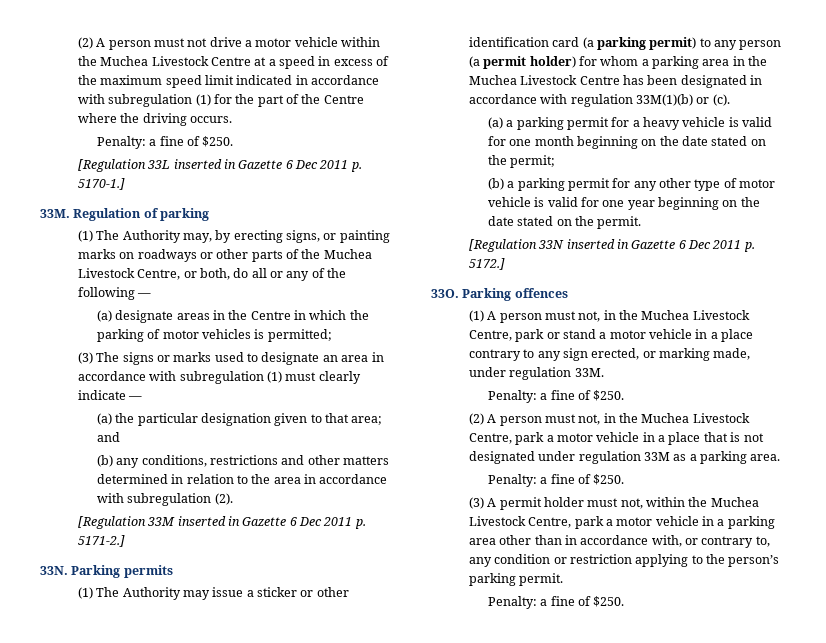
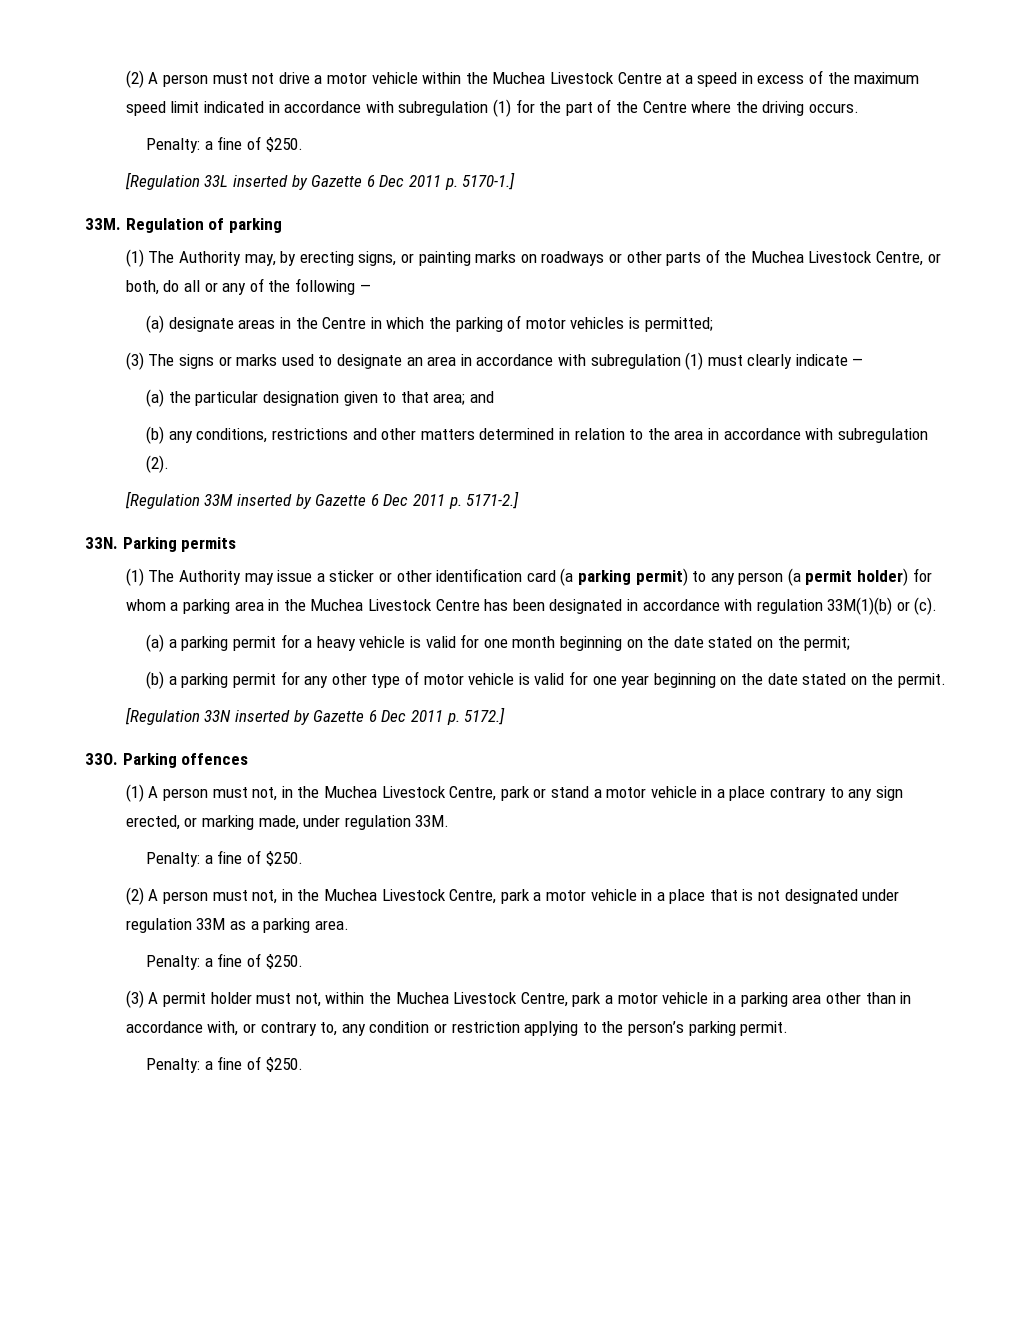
- [Regulation 33L inserted in Gazette 6 Dec 2011 p. 5170-1.]
+ [Regulation 33L inserted by Gazette 6 Dec 2011 p. 5170-1.]
- [Regulation 33M inserted in Gazette 6 Dec 2011 p. 5171-2.]
+ [Regulation 33M inserted by Gazette 6 Dec 2011 p. 5171-2.]
- [Regulation 33N inserted in Gazette 6 Dec 2011 p. 5172.]
+ [Regulation 33N inserted by Gazette 6 Dec 2011 p. 5172.]

